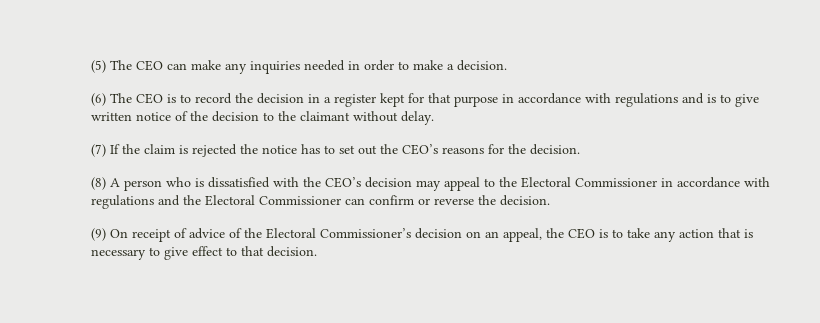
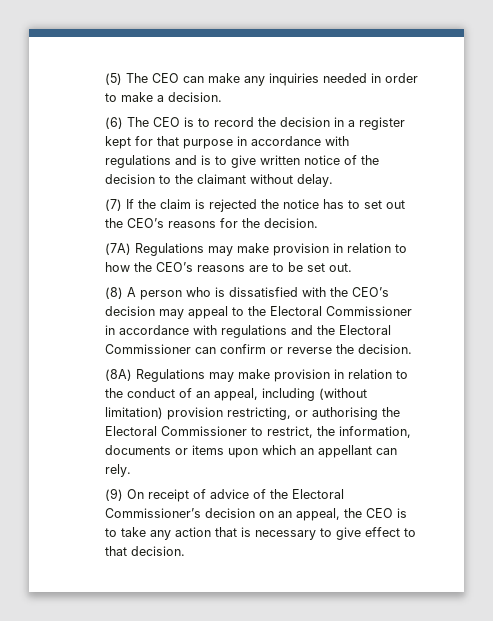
+ (7A) Regulations may make provision in relation to how the CEO’s reasons are to be set out.
+ (8A) Regulations may make provision in relation to the conduct of an appeal, including (without limitation) provision restricting, or authorising the Electoral Commissioner to restrict, the information, documents or items upon which an appellant can rely.

